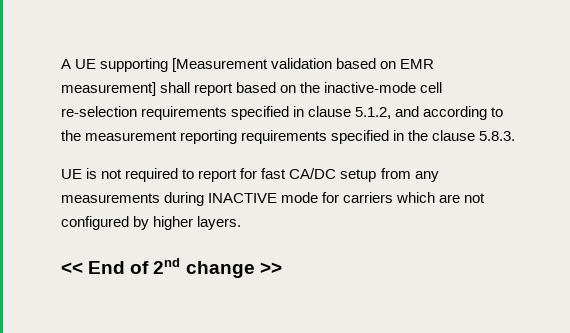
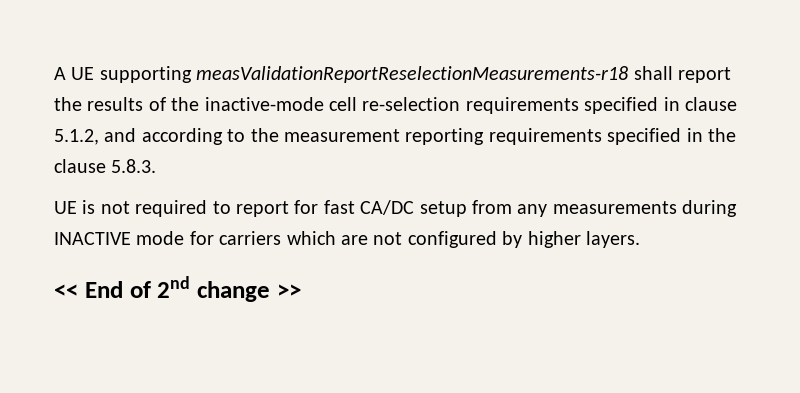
- A UE supporting [Measurement validation based on EMR measurement] shall report based on the inactive-mode cell re-selection requirements specified in clause 5.1.2, and according to the measurement reporting requirements specified in the clause 5.8.3.
+ A UE supporting measValidationReportReselectionMeasurements-r18 shall report the results of the inactive-mode cell re-selection requirements specified in clause 5.1.2, and according to the measurement reporting requirements specified in the clause 5.8.3.

